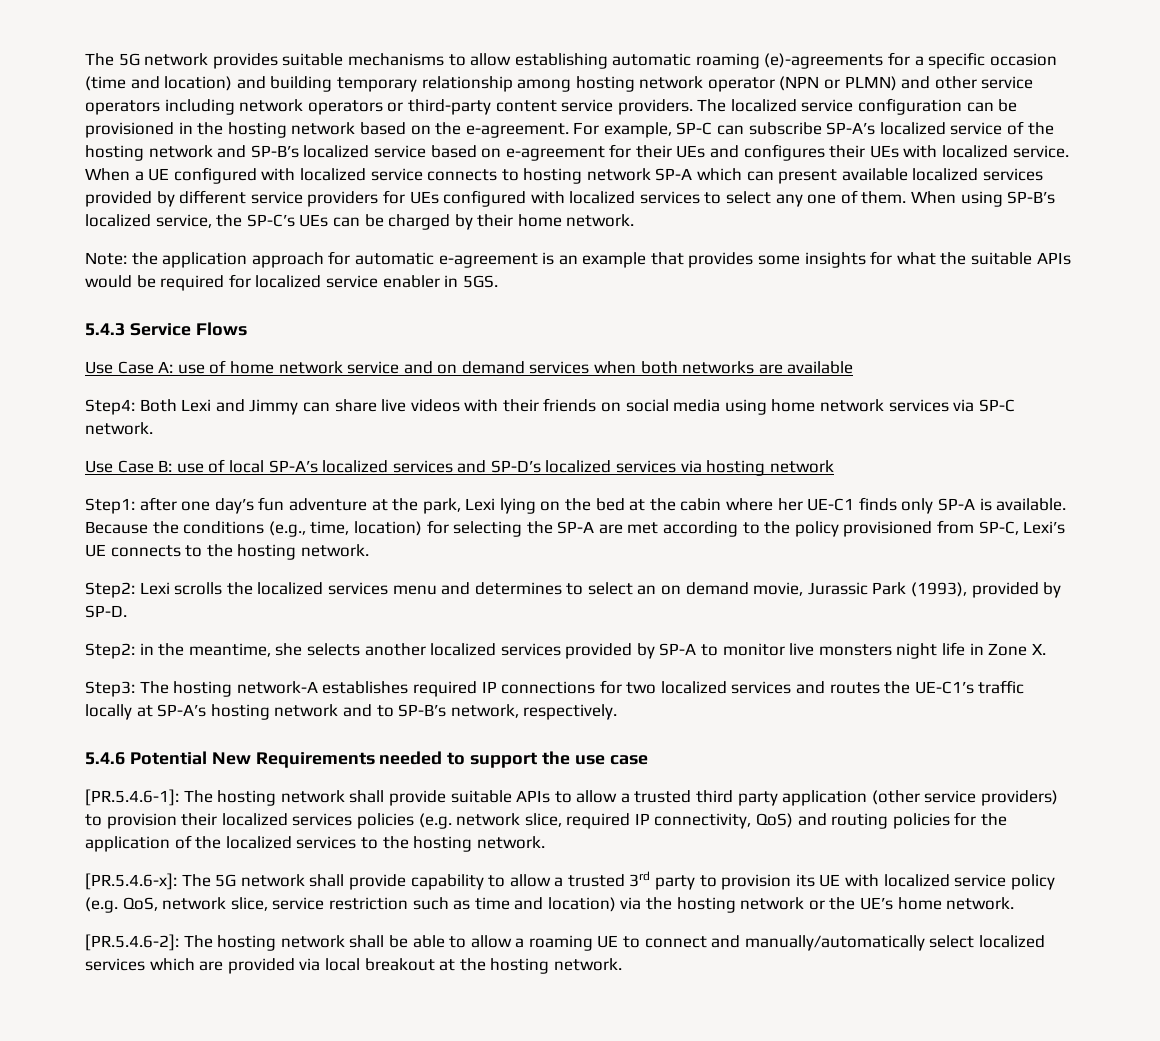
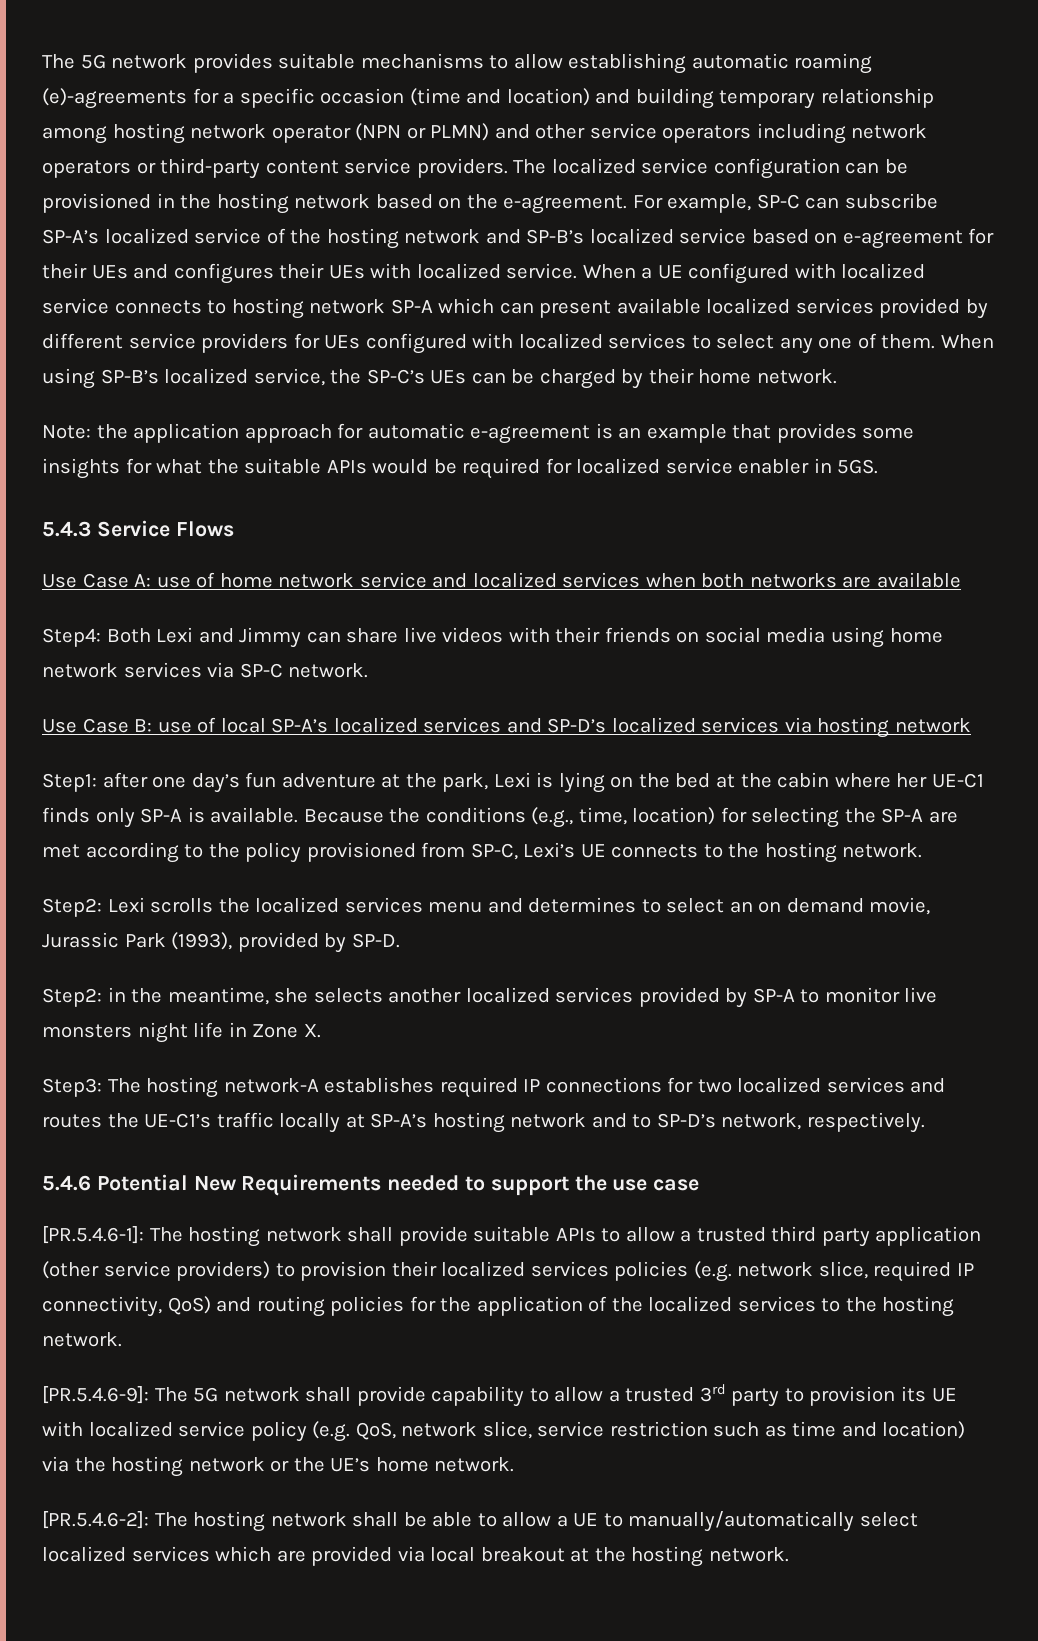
- Use Case A: use of home network service and on demand services when both networks are available
+ Use Case A: use of home network service and localized services when both networks are available
- Step1: after one day’s fun adventure at the park, Lexi lying on the bed at the cabin where her UE-C1 finds only SP-A is available.
+ Step1: after one day’s fun adventure at the park, Lexi is lying on the bed at the cabin where her UE-C1 finds only SP-A is available.
- Step3: The hosting network-A establishes required IP connections for two localized services and routes the UE-C1’s traffic locally at SP-A’s hosting network and to SP-B’s network, respectively.
+ Step3: The hosting network-A establishes required IP connections for two localized services and routes the UE-C1’s traffic locally at SP-A’s hosting network and to SP-D’s network, respectively.
- [PR.5.4.6-x]: The 5G network shall provide capability to allow a trusted 3rd party to provision its UE with localized service policy (e.g. QoS, network slice, service restriction such as time and location) via the hosting network or the UE’s home network.
+ [PR.5.4.6-9]: The 5G network shall provide capability to allow a trusted 3rd party to provision its UE with localized service policy (e.g. QoS, network slice, service restriction such as time and location) via the hosting network or the UE’s home network.
- [PR.5.4.6-2]: The hosting network shall be able to allow a roaming UE to connect and manually/automatically select localized services which are provided via local breakout at the hosting network.
+ [PR.5.4.6-2]: The hosting network shall be able to allow a UE to manually/automatically select localized services which are provided via local breakout at the hosting network.

